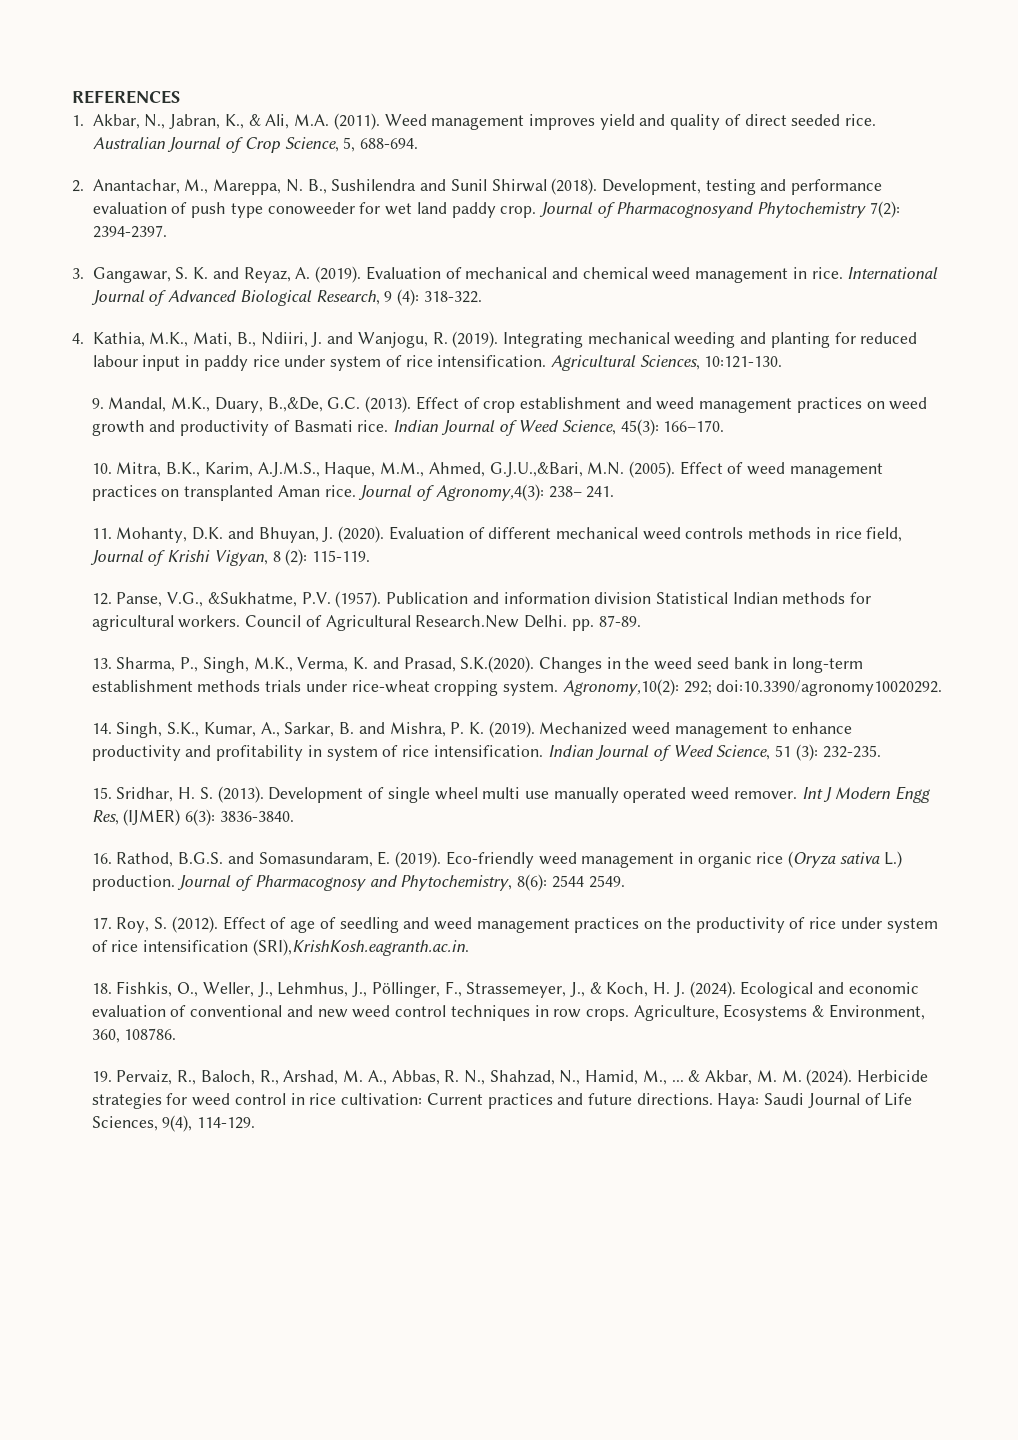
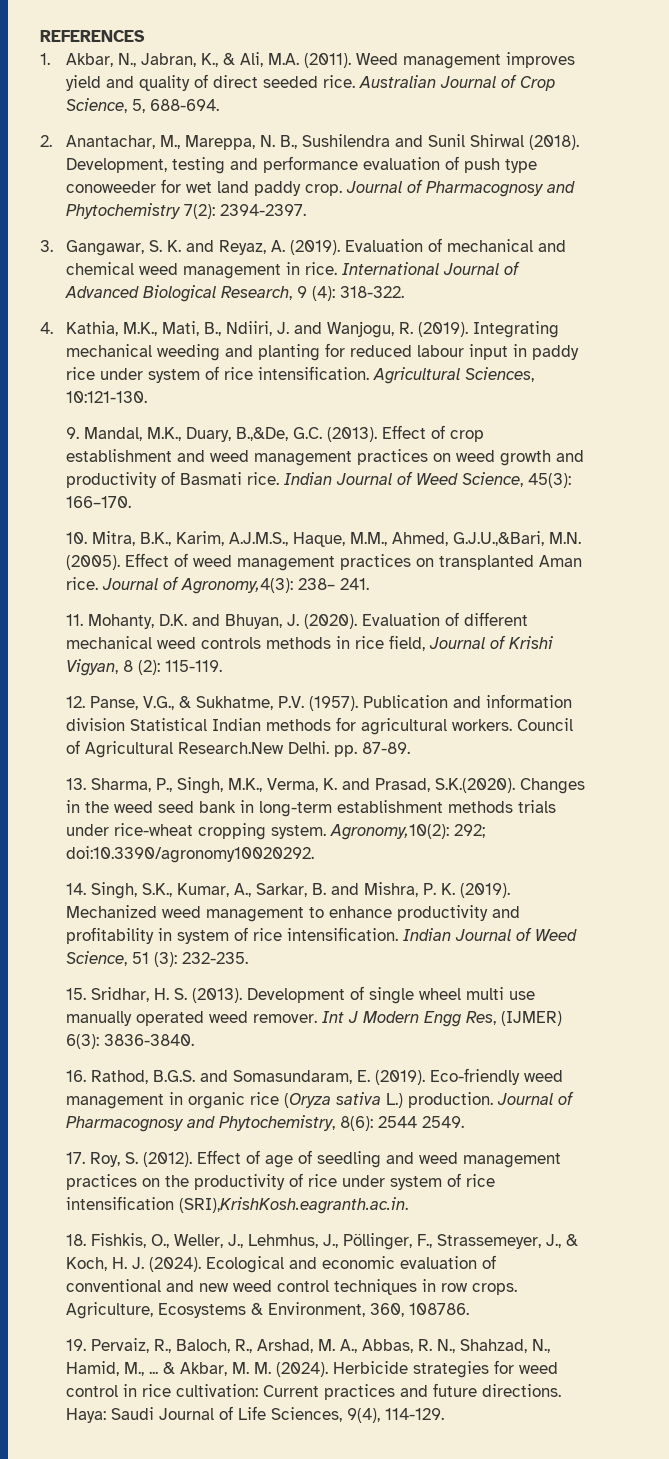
- Journal of Pharmacognosyand Phytochemistry 7(2): 2394-2397.
+ Journal of Pharmacognosy and Phytochemistry 7(2): 2394-2397.
- 12. Panse, V.G., &Sukhatme, P.V. (1957).
+ 12. Panse, V.G., & Sukhatme, P.V. (1957).

